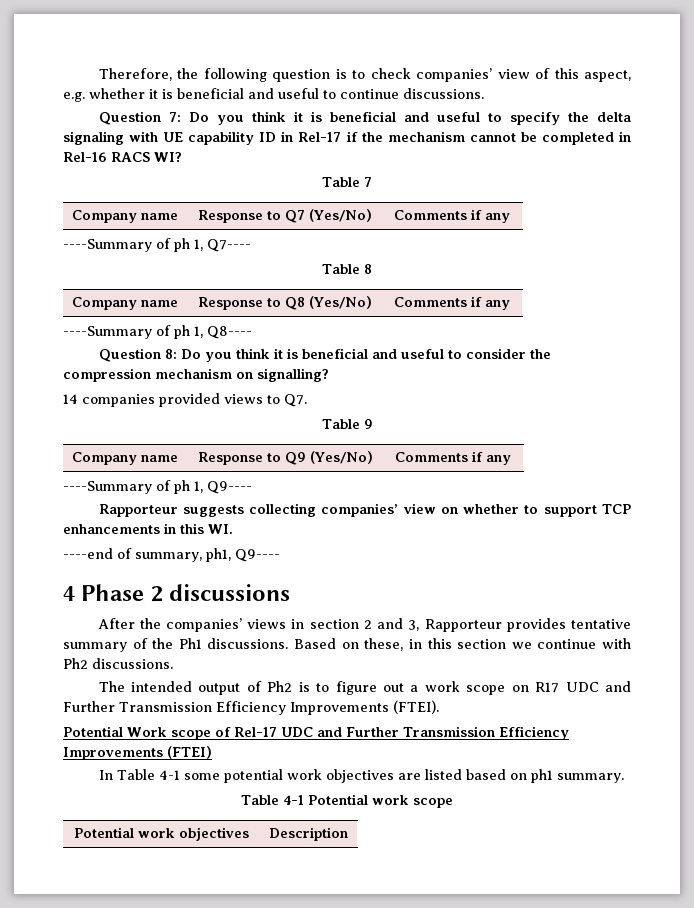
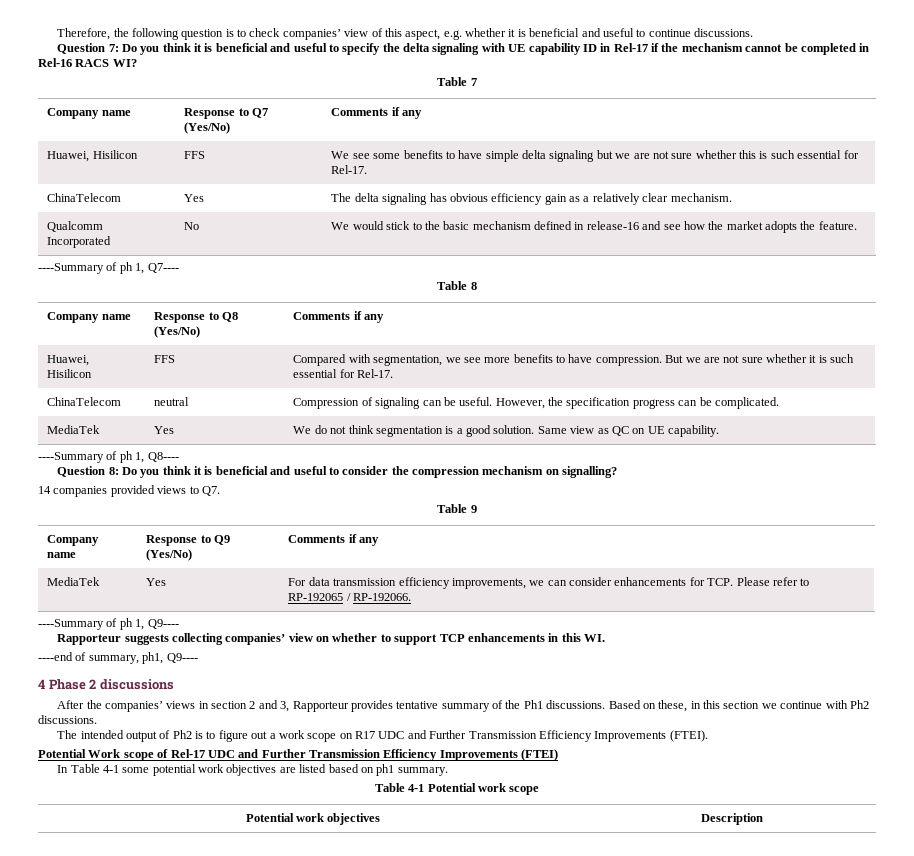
+ Huawei, Hisilicon | FFS | We see some benefits to have simple delta signaling but we are not sure whether this is such essential for Rel-17.
+ ChinaTelecom | Yes | The delta signaling has obvious efficiency gain as a relatively clear mechanism.
+ Qualcomm Incorporated | No | We would stick to the basic mechanism defined in release-16 and see how the market adopts the feature.
+ Huawei, Hisilicon | FFS | Compared with segmentation, we see more benefits to have compression. But we are not sure whether it is such essential for Rel-17.
+ ChinaTelecom | neutral | Compression of signaling can be useful. However, the specification progress can be complicated.
+ MediaTek | Yes | We do not think segmentation is a good solution. Same view as QC on UE capability.
+ MediaTek | Yes | For data transmission efficiency improvements, we can consider enhancements for TCP. Please refer to RP-192065 / RP-192066.

